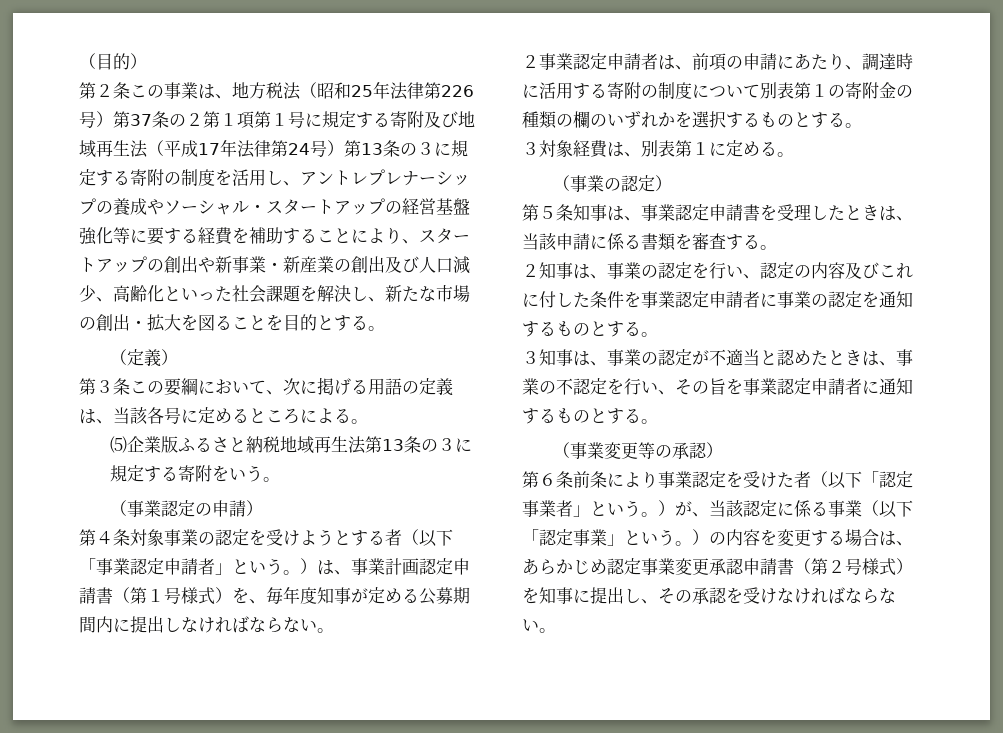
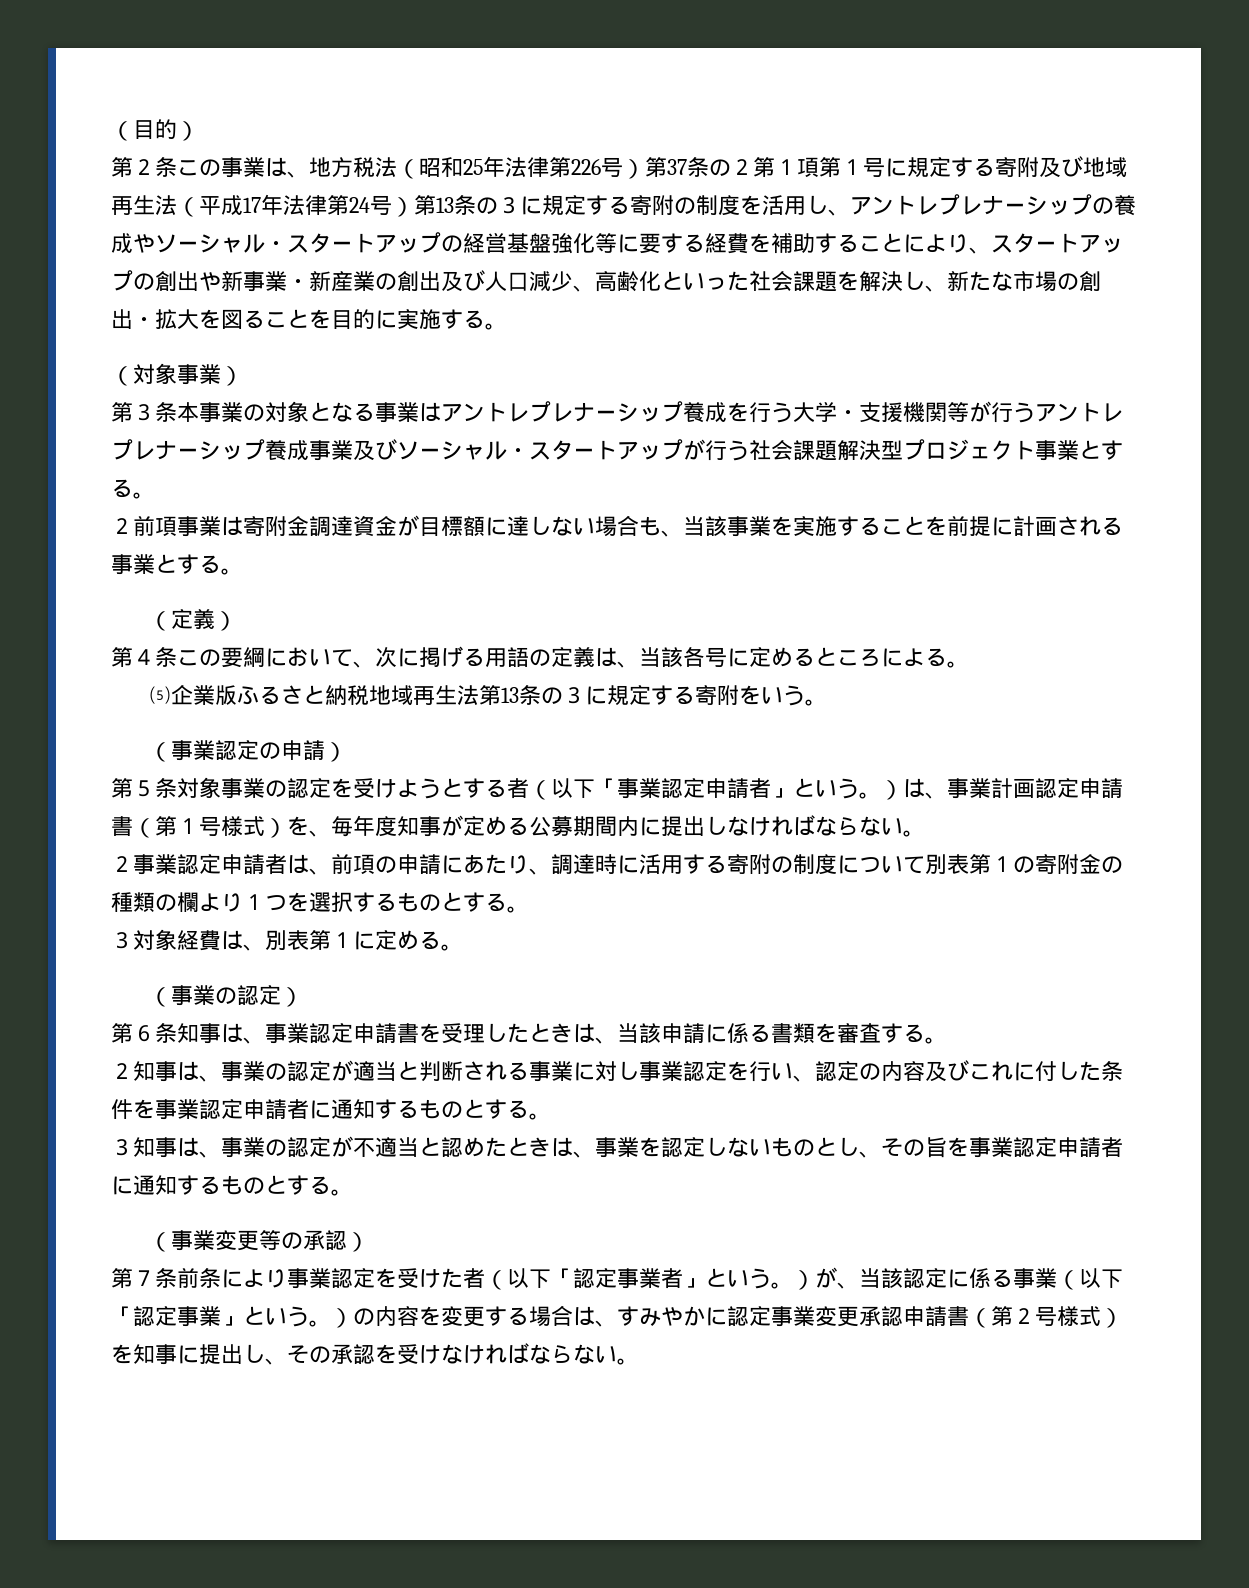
- 第２条この事業は、地方税法（昭和25年法律第226号）第37条の２第１項第１号に規定する寄附及び地域再生法（平成17年法律第24号）第13条の３に規定する寄附の制度を活用し、アントレプレナーシップの養成やソーシャル・スタートアップの経営基盤強化等に要する経費を補助することにより、スタートアップの創出や新事業・新産業の創出及び人口減少、高齢化といった社会課題を解決し、新たな市場の創出・拡大を図ることを目的とする。
+ 第２条この事業は、地方税法（昭和25年法律第226号）第37条の２第１項第１号に規定する寄附及び地域再生法（平成17年法律第24号）第13条の３に規定する寄附の制度を活用し、アントレプレナーシップの養成やソーシャル・スタートアップの経営基盤強化等に要する経費を補助することにより、スタートアップの創出や新事業・新産業の創出及び人口減少、高齢化といった社会課題を解決し、新たな市場の創出・拡大を図ることを目的に実施する。
+ （対象事業）
+ 第３条本事業の対象となる事業はアントレプレナーシップ養成を行う大学・支援機関等が行うアントレプレナーシップ養成事業及びソーシャル・スタートアップが行う社会課題解決型プロジェクト事業とする。
+ ２前項事業は寄附金調達資金が目標額に達しない場合も、当該事業を実施することを前提に計画される事業とする。
- 第３条この要綱において、次に掲げる用語の定義は、当該各号に定めるところによる。
+ 第４条この要綱において、次に掲げる用語の定義は、当該各号に定めるところによる。
- 第４条対象事業の認定を受けようとする者（以下「事業認定申請者」という。）は、事業計画認定申請書（第１号様式）を、毎年度知事が定める公募期間内に提出しなければならない。
+ 第５条対象事業の認定を受けようとする者（以下「事業認定申請者」という。）は、事業計画認定申請書（第１号様式）を、毎年度知事が定める公募期間内に提出しなければならない。
- ２事業認定申請者は、前項の申請にあたり、調達時に活用する寄附の制度について別表第１の寄附金の種類の欄のいずれかを選択するものとする。
+ ２事業認定申請者は、前項の申請にあたり、調達時に活用する寄附の制度について別表第１の寄附金の種類の欄より１つを選択するものとする。
- 第５条知事は、事業認定申請書を受理したときは、当該申請に係る書類を審査する。
+ 第６条知事は、事業認定申請書を受理したときは、当該申請に係る書類を審査する。
- ２知事は、事業の認定を行い、認定の内容及びこれに付した条件を事業認定申請者に事業の認定を通知するものとする。
+ ２知事は、事業の認定が適当と判断される事業に対し事業認定を行い、認定の内容及びこれに付した条件を事業認定申請者に通知するものとする。
- ３知事は、事業の認定が不適当と認めたときは、事業の不認定を行い、その旨を事業認定申請者に通知するものとする。
+ ３知事は、事業の認定が不適当と認めたときは、事業を認定しないものとし、その旨を事業認定申請者に通知するものとする。
- 第６条前条により事業認定を受けた者（以下「認定事業者」という。）が、当該認定に係る事業（以下「認定事業」という。）の内容を変更する場合は、あらかじめ認定事業変更承認申請書（第２号様式）を知事に提出し、その承認を受けなければならない。
+ 第７条前条により事業認定を受けた者（以下「認定事業者」という。）が、当該認定に係る事業（以下「認定事業」という。）の内容を変更する場合は、すみやかに認定事業変更承認申請書（第２号様式）を知事に提出し、その承認を受けなければならない。

